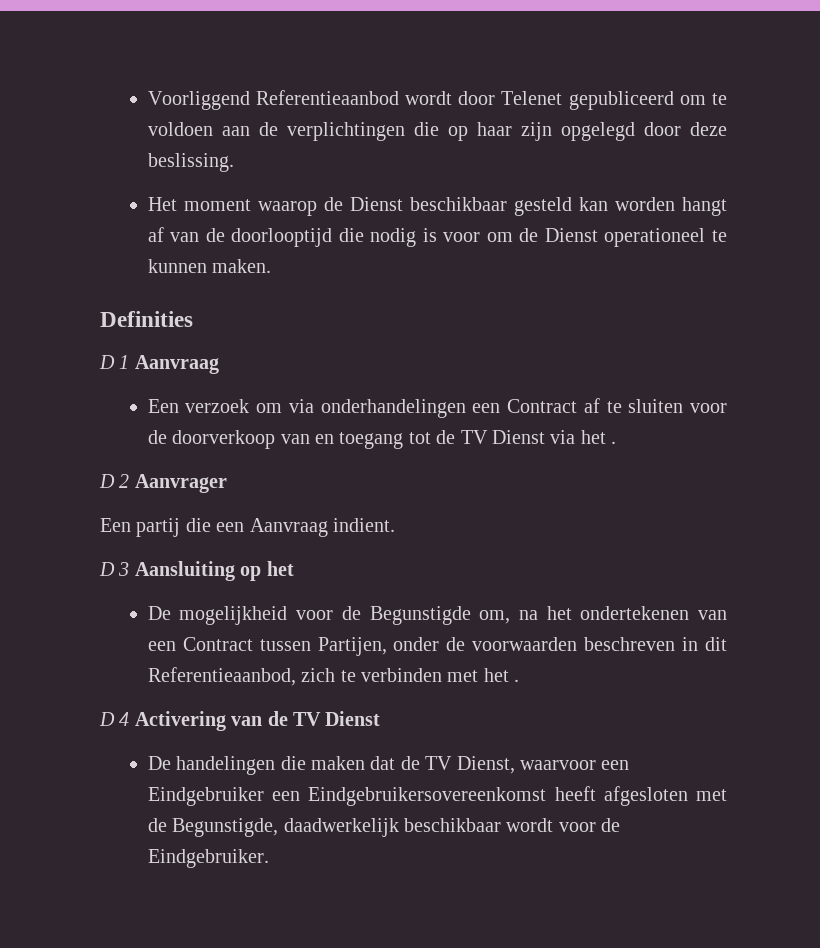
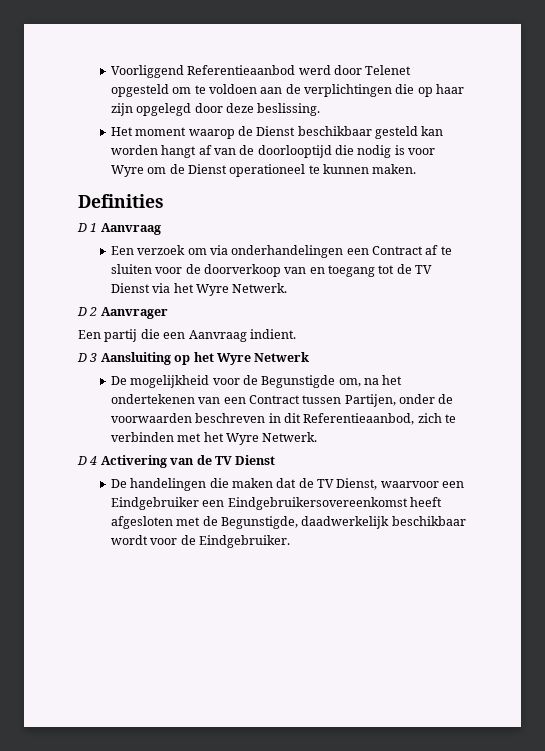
- Voorliggend Referentieaanbod wordt door Telenet gepubliceerd om te voldoen aan de verplichtingen die op haar zijn opgelegd door deze beslissing.
+ Voorliggend Referentieaanbod werd door Telenet opgesteld om te voldoen aan de verplichtingen die op haar zijn opgelegd door deze beslissing.
- Het moment waarop de Dienst beschikbaar gesteld kan worden hangt af van de doorlooptijd die nodig is voor om de Dienst operationeel te kunnen maken.
+ Het moment waarop de Dienst beschikbaar gesteld kan worden hangt af van de doorlooptijd die nodig is voor Wyre om de Dienst operationeel te kunnen maken.
- Een verzoek om via onderhandelingen een Contract af te sluiten voor de doorverkoop van en toegang tot de TV Dienst via het .
+ Een verzoek om via onderhandelingen een Contract af te sluiten voor de doorverkoop van en toegang tot de TV Dienst via het Wyre Netwerk.
- D 3 Aansluiting op het
+ D 3 Aansluiting op het Wyre Netwerk
- De mogelijkheid voor de Begunstigde om, na het ondertekenen van een Contract tussen Partijen, onder de voorwaarden beschreven in dit Referentieaanbod, zich te verbinden met het .
+ De mogelijkheid voor de Begunstigde om, na het ondertekenen van een Contract tussen Partijen, onder de voorwaarden beschreven in dit Referentieaanbod, zich te verbinden met het Wyre Netwerk.

